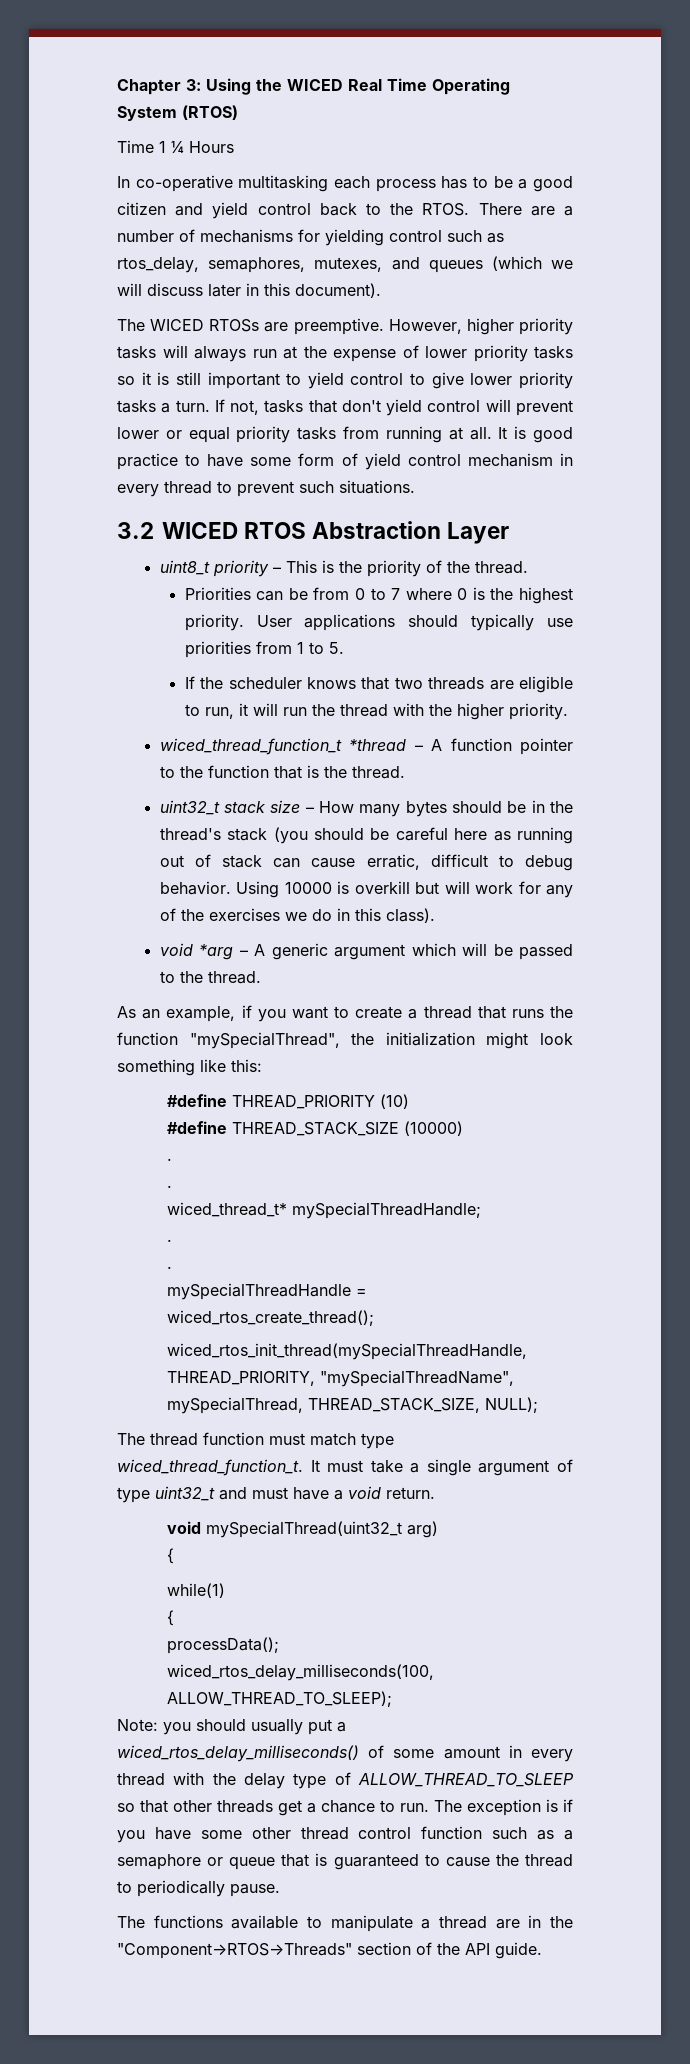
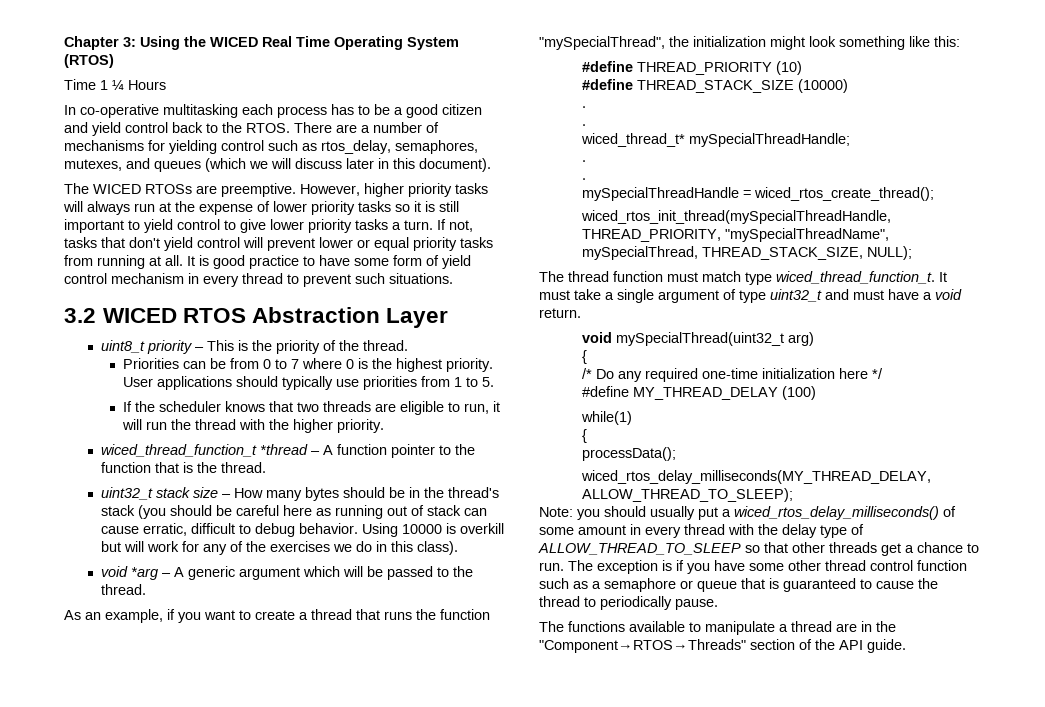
+ /* Do any required one-time initialization here */
+ #define MY_THREAD_DELAY (100)
- wiced_rtos_delay_milliseconds(100, ALLOW_THREAD_TO_SLEEP);
+ wiced_rtos_delay_milliseconds(MY_THREAD_DELAY, ALLOW_THREAD_TO_SLEEP);

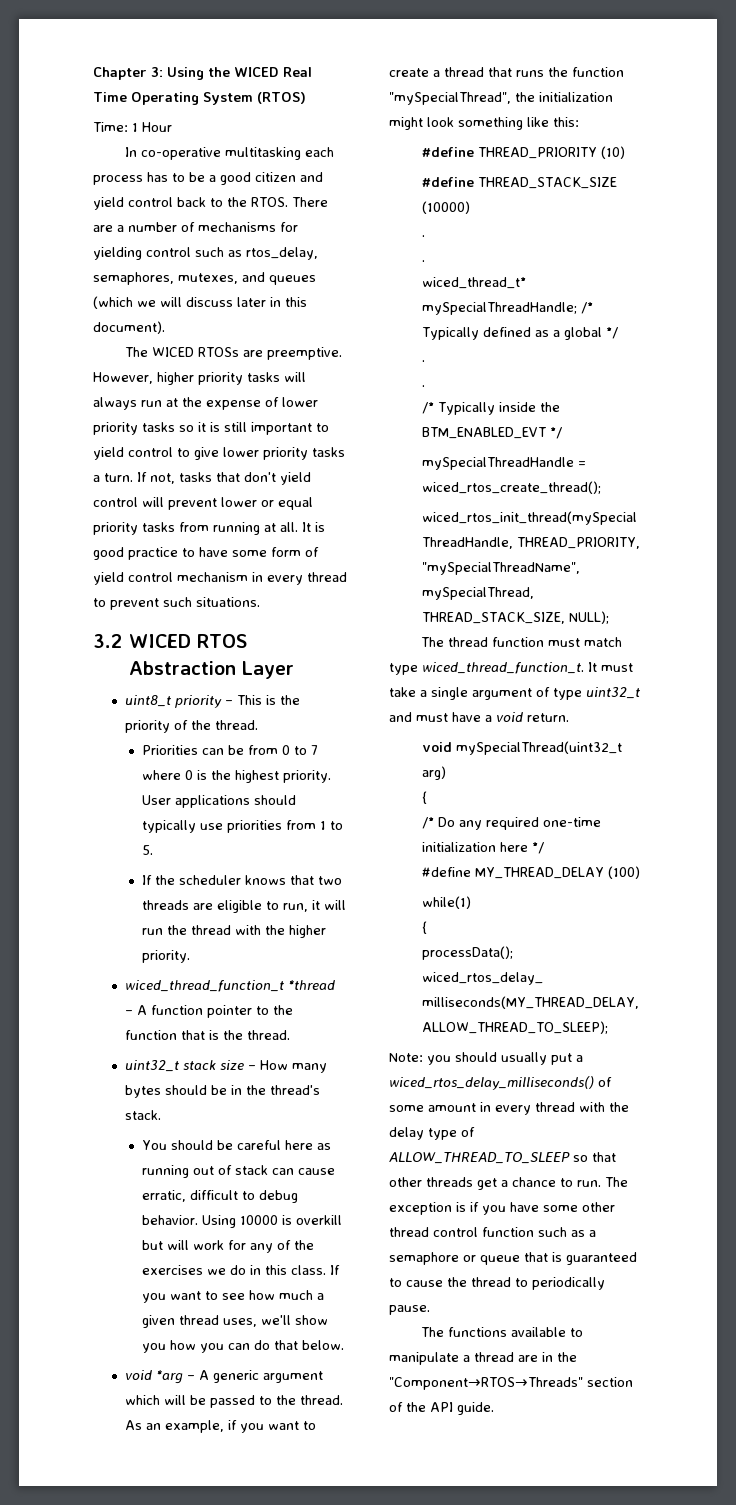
- Time 1 ¼ Hours
+ Time: 1 Hour
- uint32_t stack size – How many bytes should be in the thread's stack (you should be careful here as running out of stack can cause erratic, difficult to debug behavior.
+ uint32_t stack size – How many bytes should be in the thread's stack.
+ You should be careful here as running out of stack can cause erratic, difficult to debug behavior.
- Using 10000 is overkill but will work for any of the exercises we do in this class).
+ Using 10000 is overkill but will work for any of the exercises we do in this class. If you want to see how much a given thread uses, we'll show you how you can do that below.
- wiced_thread_t* mySpecialThreadHandle;
+ wiced_thread_t* mySpecialThreadHandle; /* Typically defined as a global */
  .
  .
+ /* Typically inside the BTM_ENABLED_EVT */

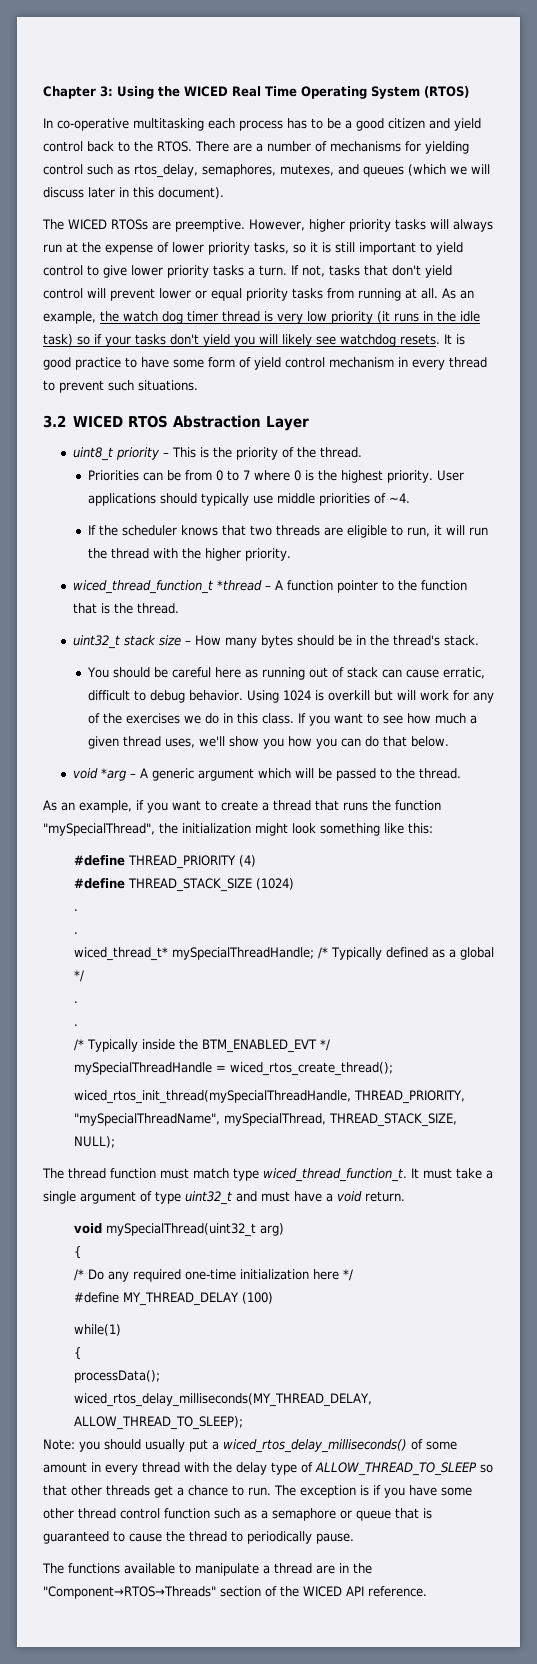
- Time: 1 Hour
- However, higher priority tasks will always run at the expense of lower priority tasks so it is still important to yield control to give lower priority tasks a turn.
+ However, higher priority tasks will always run at the expense of lower priority tasks, so it is still important to yield control to give lower priority tasks a turn.
+ As an example, the watch dog timer thread is very low priority (it runs in the idle task) so if your tasks don't yield you will likely see watchdog resets.
- User applications should typically use priorities from 1 to 5.
+ User applications should typically use middle priorities of ~4.
- Using 10000 is overkill but will work for any of the exercises we do in this class.
+ Using 1024 is overkill but will work for any of the exercises we do in this class.
- #define THREAD_PRIORITY (10)
+ #define THREAD_PRIORITY (4)
- #define THREAD_STACK_SIZE (10000)
+ #define THREAD_STACK_SIZE (1024)
- The functions available to manipulate a thread are in the "Component→RTOS→Threads" section of the API guide.
+ The functions available to manipulate a thread are in the "Component→RTOS→Threads" section of the WICED API reference.

